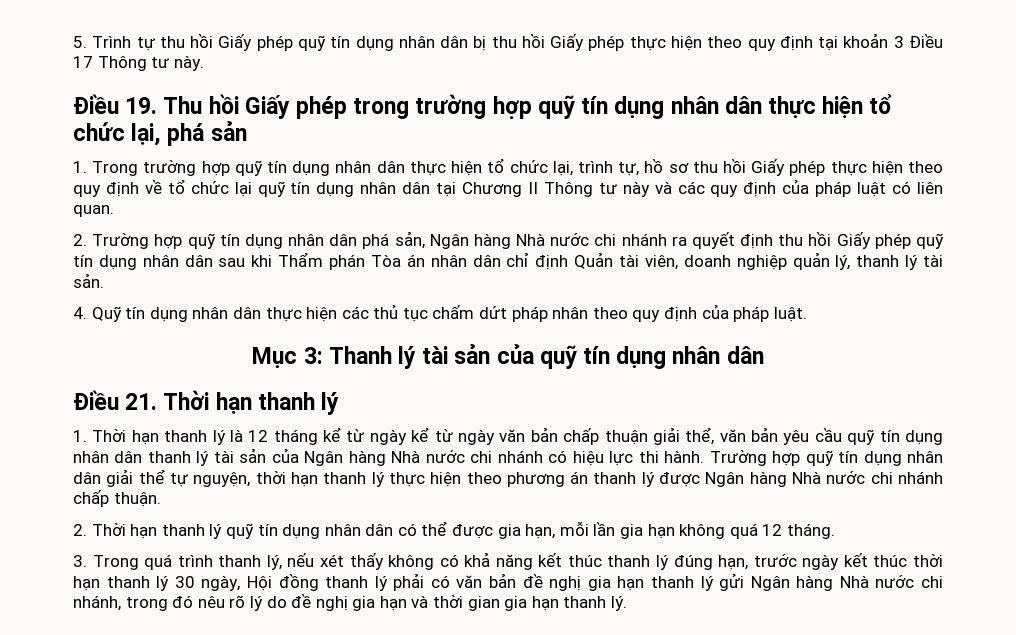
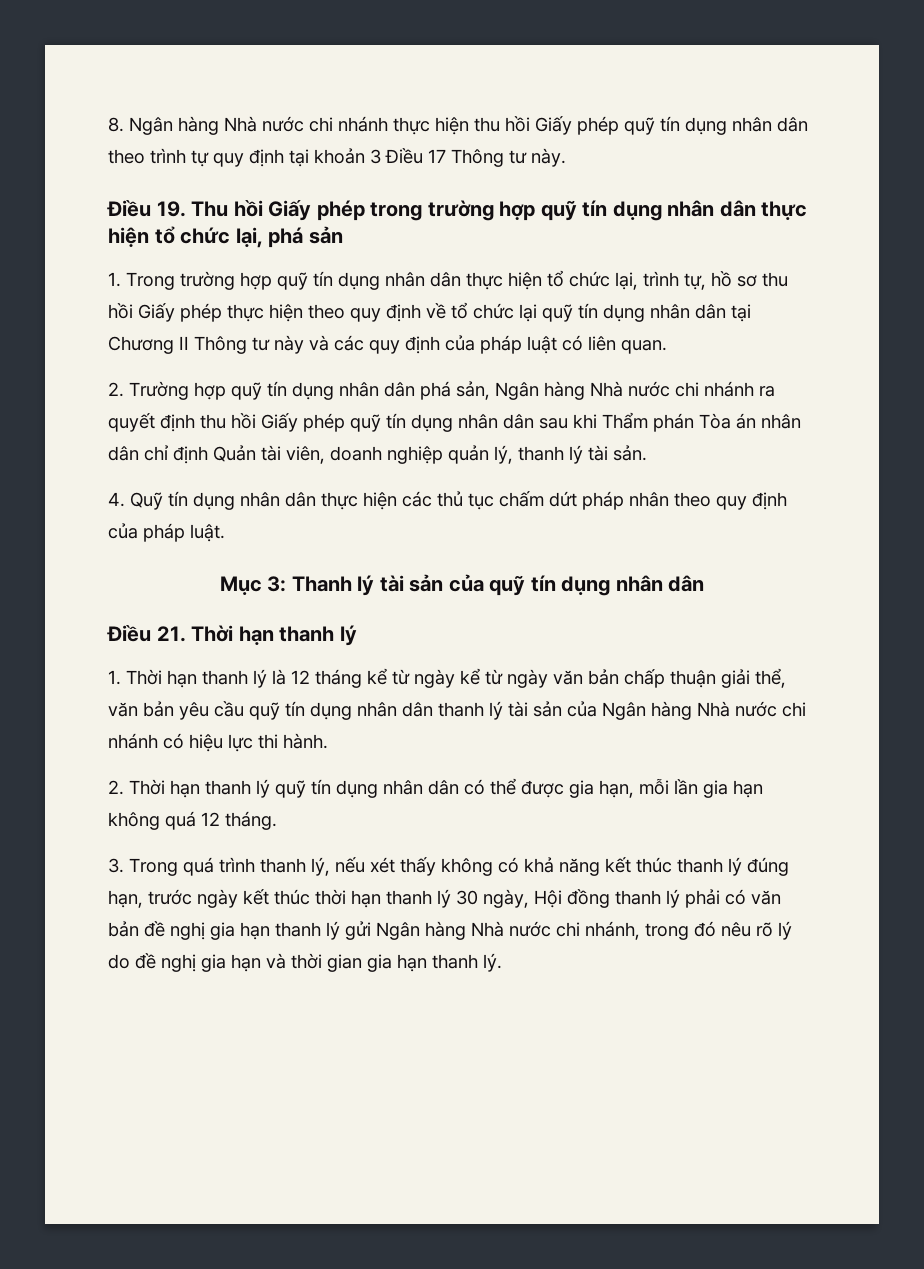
- 5. Trình tự thu hồi Giấy phép quỹ tín dụng nhân dân bị thu hồi Giấy phép thực hiện theo quy định tại khoản 3 Điều 17 Thông tư này.
+ 8. Ngân hàng Nhà nước chi nhánh thực hiện thu hồi Giấy phép quỹ tín dụng nhân dân theo trình tự quy định tại khoản 3 Điều 17 Thông tư này.
- Trường hợp quỹ tín dụng nhân dân giải thể tự nguyện, thời hạn thanh lý thực hiện theo phương án thanh lý được Ngân hàng Nhà nước chi nhánh chấp thuận.

